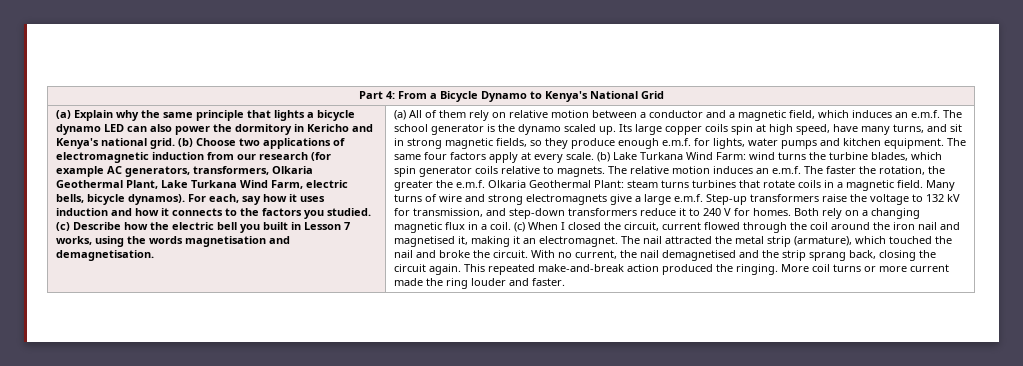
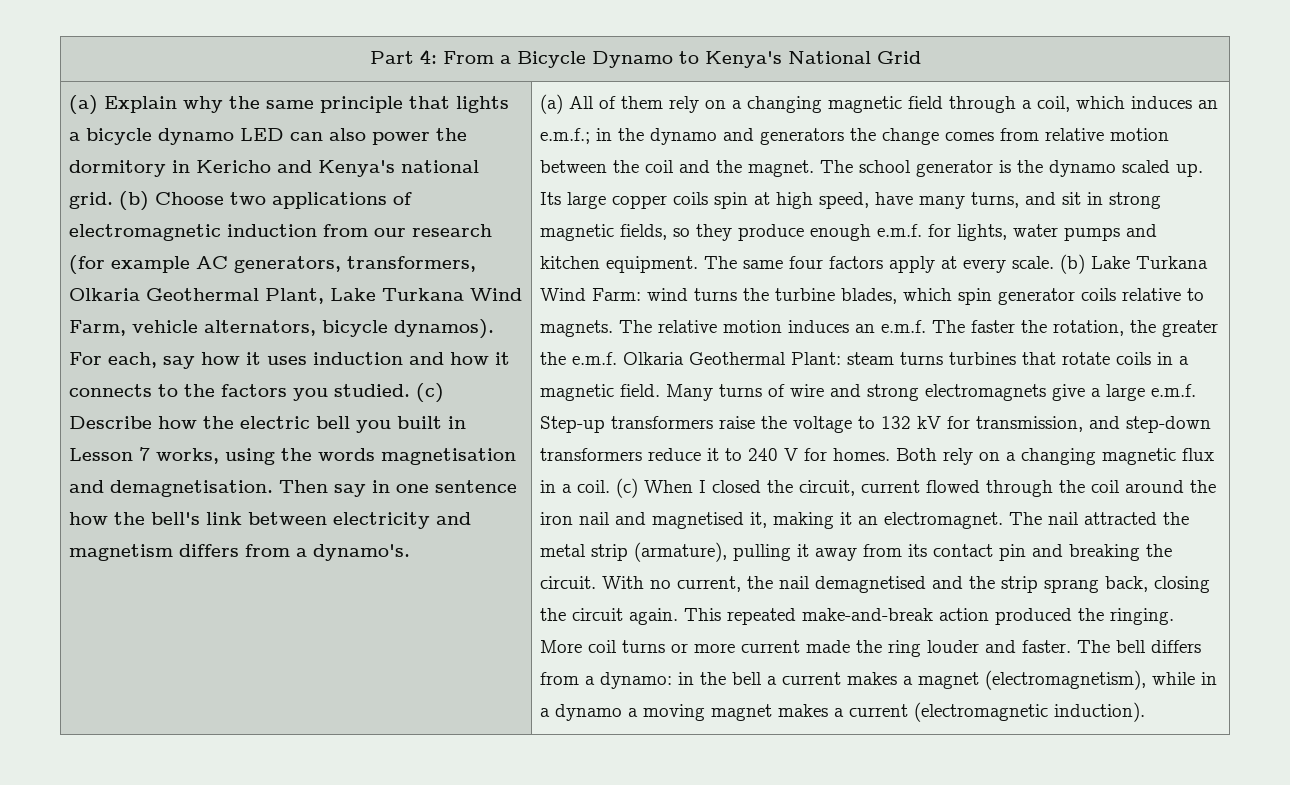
- (b) Choose two applications of electromagnetic induction from our research (for example AC generators, transformers, Olkaria Geothermal Plant, Lake Turkana Wind Farm, electric bells, bicycle dynamos).
+ (b) Choose two applications of electromagnetic induction from our research (for example AC generators, transformers, Olkaria Geothermal Plant, Lake Turkana Wind Farm, vehicle alternators, bicycle dynamos).
+ Then say in one sentence how the bell's link between electricity and magnetism differs from a dynamo's.
- (a) All of them rely on relative motion between a conductor and a magnetic field, which induces an e.m.f. The school generator is the dynamo scaled up.
+ (a) All of them rely on a changing magnetic field through a coil, which induces an e.m.f.; in the dynamo and generators the change comes from relative motion between the coil and the magnet. The school generator is the dynamo scaled up.
- The nail attracted the metal strip (armature), which touched the nail and broke the circuit.
+ The nail attracted the metal strip (armature), pulling it away from its contact pin and breaking the circuit.
+ The bell differs from a dynamo: in the bell a current makes a magnet (electromagnetism), while in a dynamo a moving magnet makes a current (electromagnetic induction).

